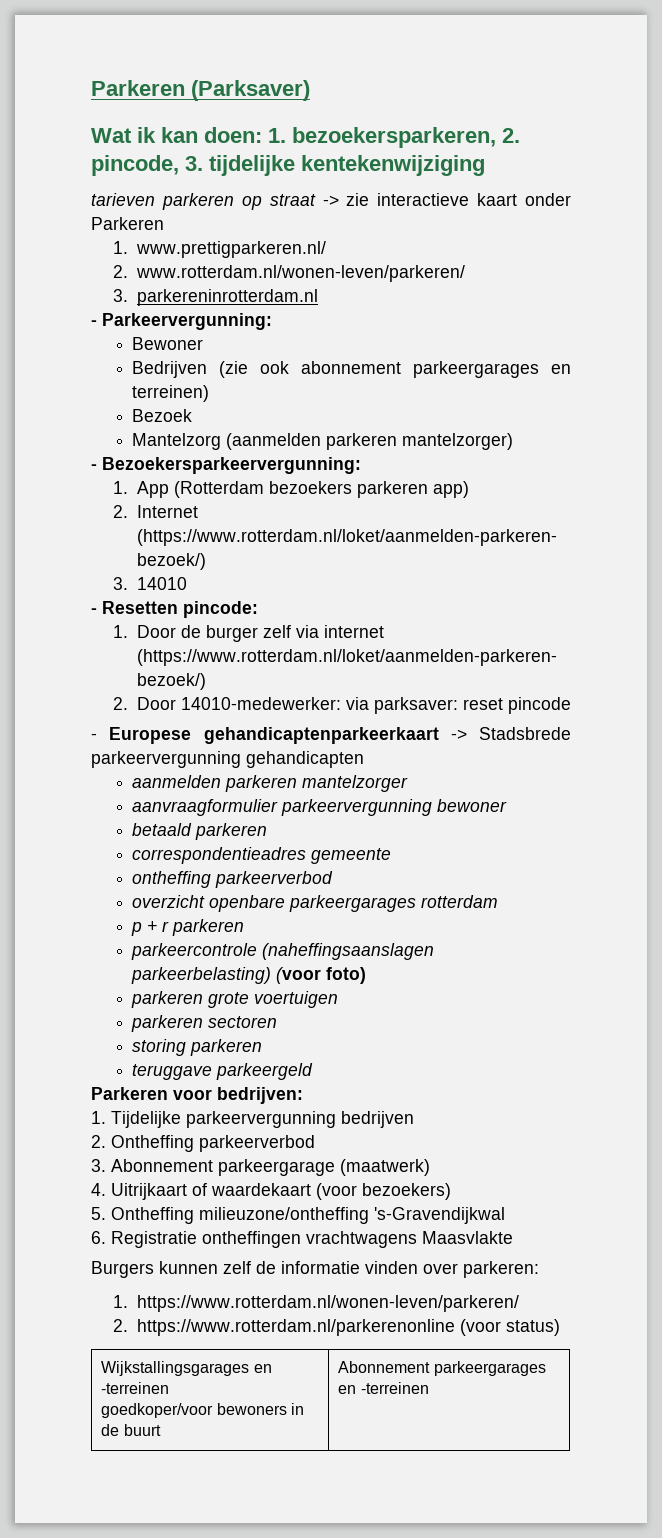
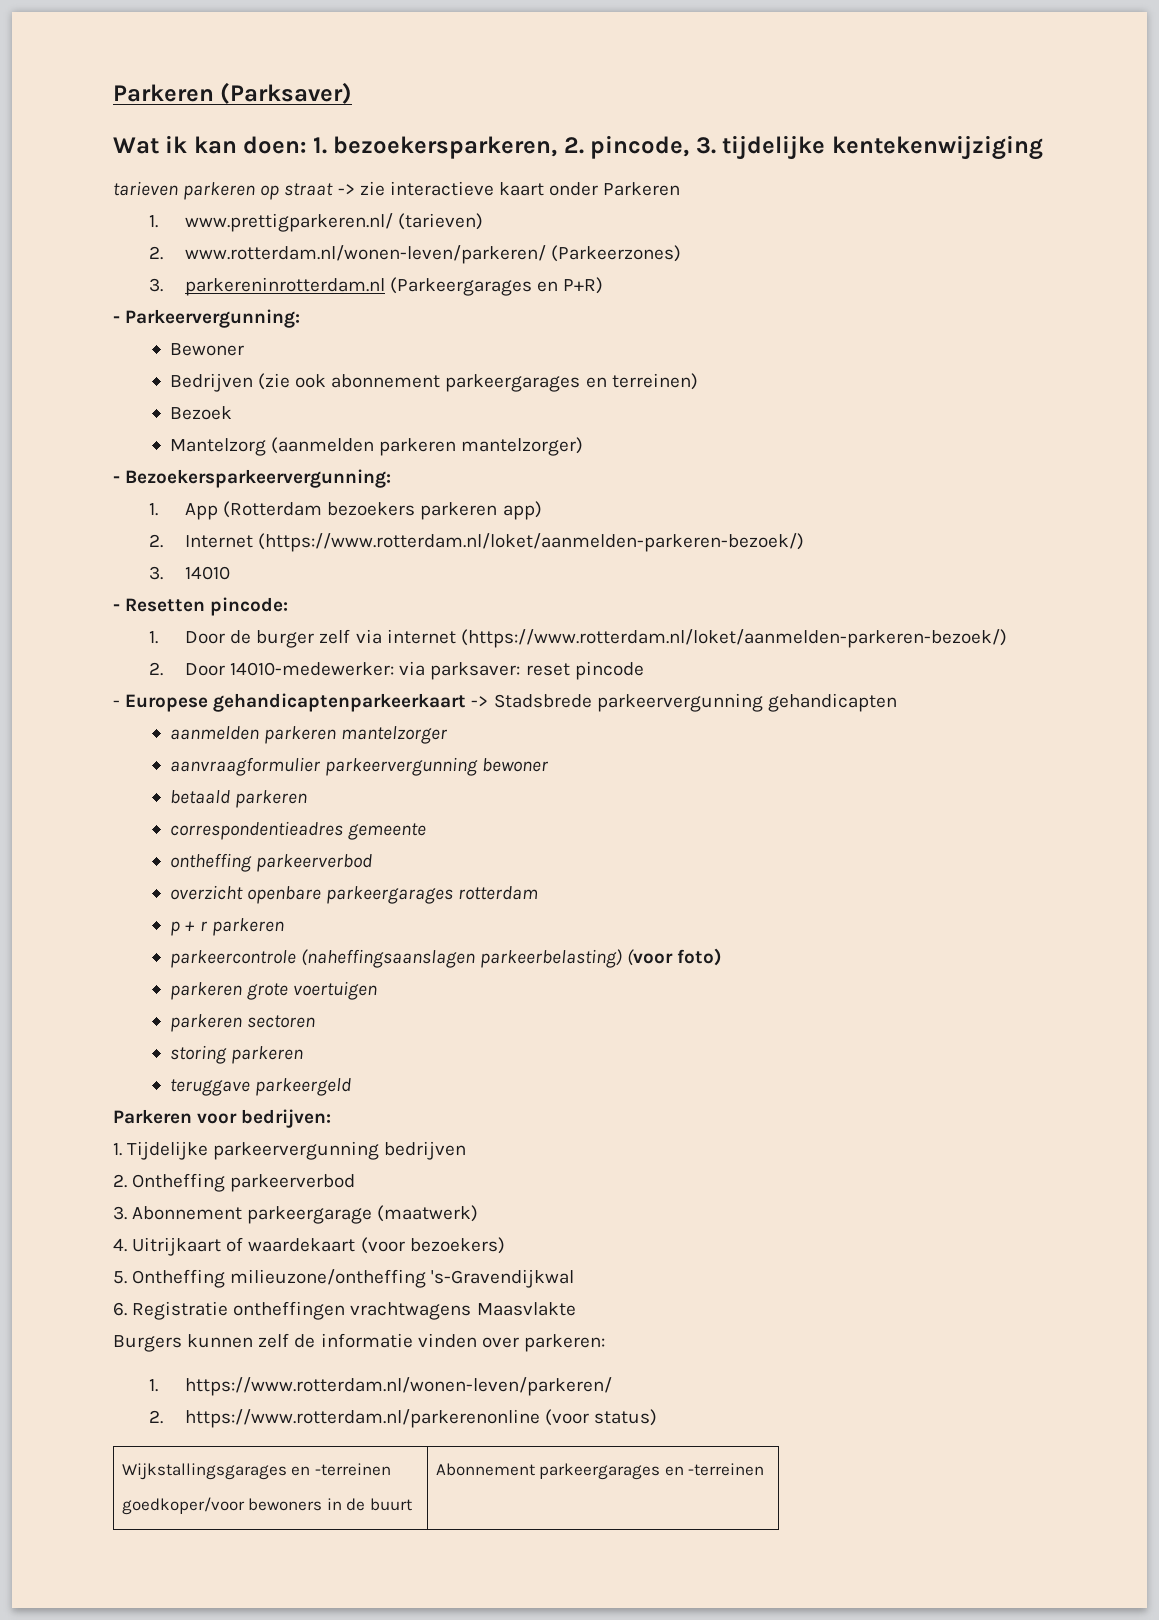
- 1. www.prettigparkeren.nl/
+ 1. www.prettigparkeren.nl/ (tarieven)
- 2. www.rotterdam.nl/wonen-leven/parkeren/
+ 2. www.rotterdam.nl/wonen-leven/parkeren/ (Parkeerzones)
- 3. parkereninrotterdam.nl
+ 3. parkereninrotterdam.nl (Parkeergarages en P+R)

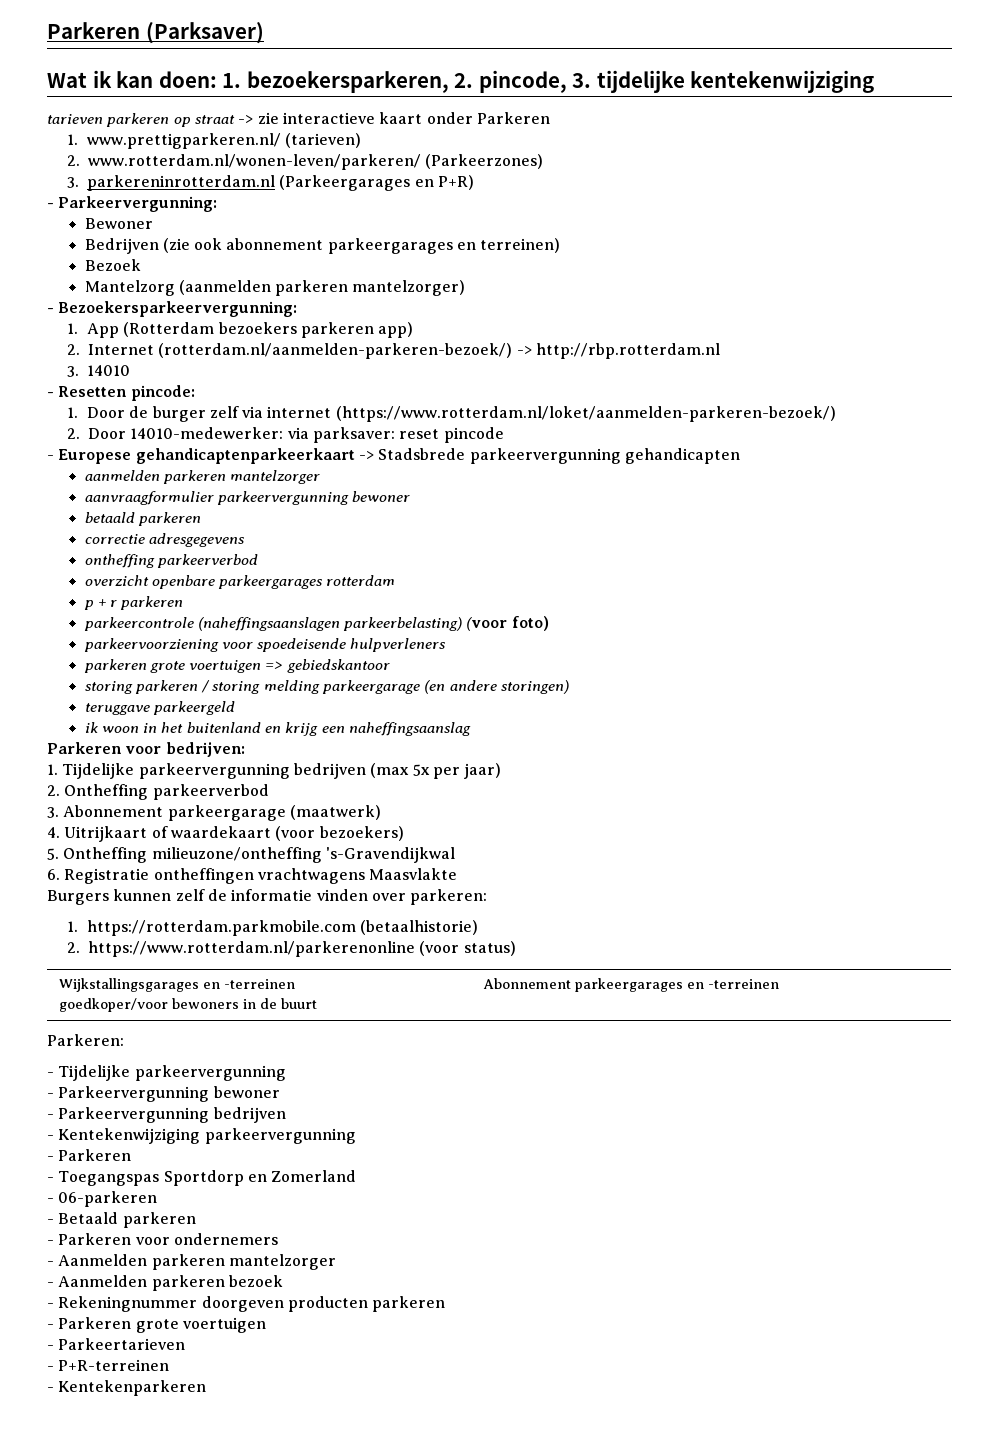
- 2. Internet (https://www.rotterdam.nl/loket/aanmelden-parkeren-bezoek/)
+ 2. Internet (rotterdam.nl/aanmelden-parkeren-bezoek/) -> http://rbp.rotterdam.nl
- correspondentieadres gemeente
+ correctie adresgegevens
+ parkeervoorziening voor spoedeisende hulpverleners
- parkeren grote voertuigen
- parkeren sectoren
+ parkeren grote voertuigen => gebiedskantoor
- storing parkeren
+ storing parkeren / storing melding parkeergarage (en andere storingen)
  teruggave parkeergeld
+ ik woon in het buitenland en krijg een naheffingsaanslag
- 1. Tijdelijke parkeervergunning bedrijven
+ 1. Tijdelijke parkeervergunning bedrijven (max 5x per jaar)
- 1. https://www.rotterdam.nl/wonen-leven/parkeren/
+ 1. https://rotterdam.parkmobile.com (betaalhistorie)
+ Parkeren:
+ - Tijdelijke parkeervergunning
+ - Parkeervergunning bewoner
+ - Parkeervergunning bedrijven
+ - Kentekenwijziging parkeervergunning
+ - Parkeren
+ - Toegangspas Sportdorp en Zomerland
+ - 06-parkeren
+ - Betaald parkeren
+ - Parkeren voor ondernemers
+ - Aanmelden parkeren mantelzorger
+ - Aanmelden parkeren bezoek
+ - Rekeningnummer doorgeven producten parkeren
+ - Parkeren grote voertuigen
+ - Parkeertarieven
+ - P+R-terreinen
+ - Kentekenparkeren

